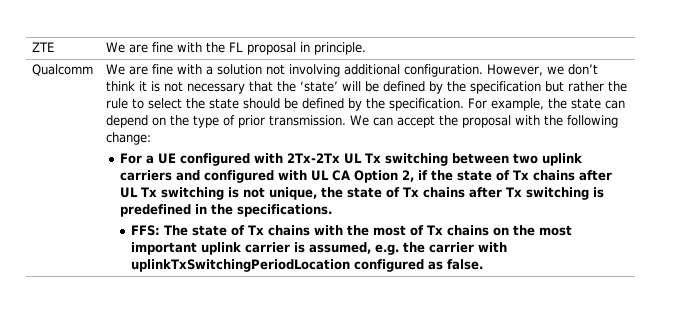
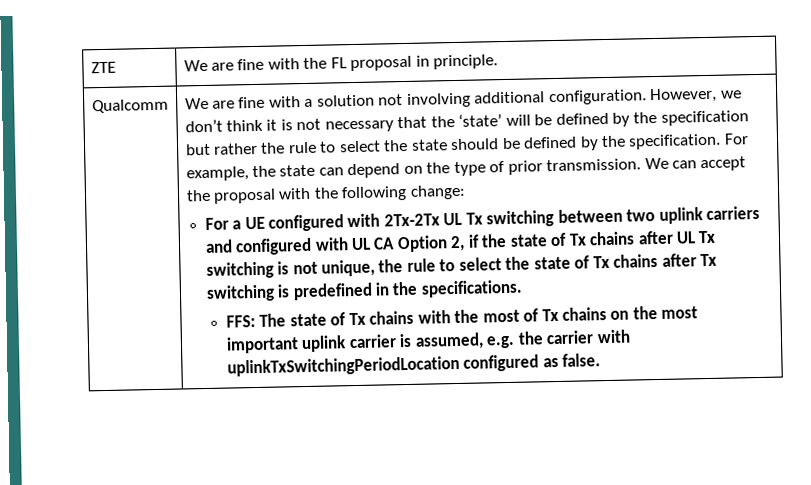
- For a UE configured with 2Tx-2Tx UL Tx switching between two uplink carriers and configured with UL CA Option 2, if the state of Tx chains after UL Tx switching is not unique, the state of Tx chains after Tx switching is predefined in the specifications.
+ For a UE configured with 2Tx-2Tx UL Tx switching between two uplink carriers and configured with UL CA Option 2, if the state of Tx chains after UL Tx switching is not unique, the rule to select the state of Tx chains after Tx switching is predefined in the specifications.

